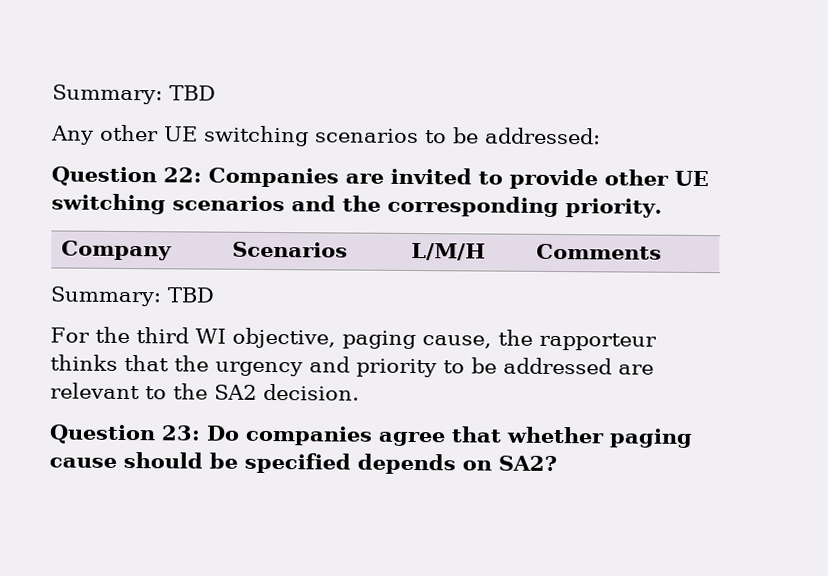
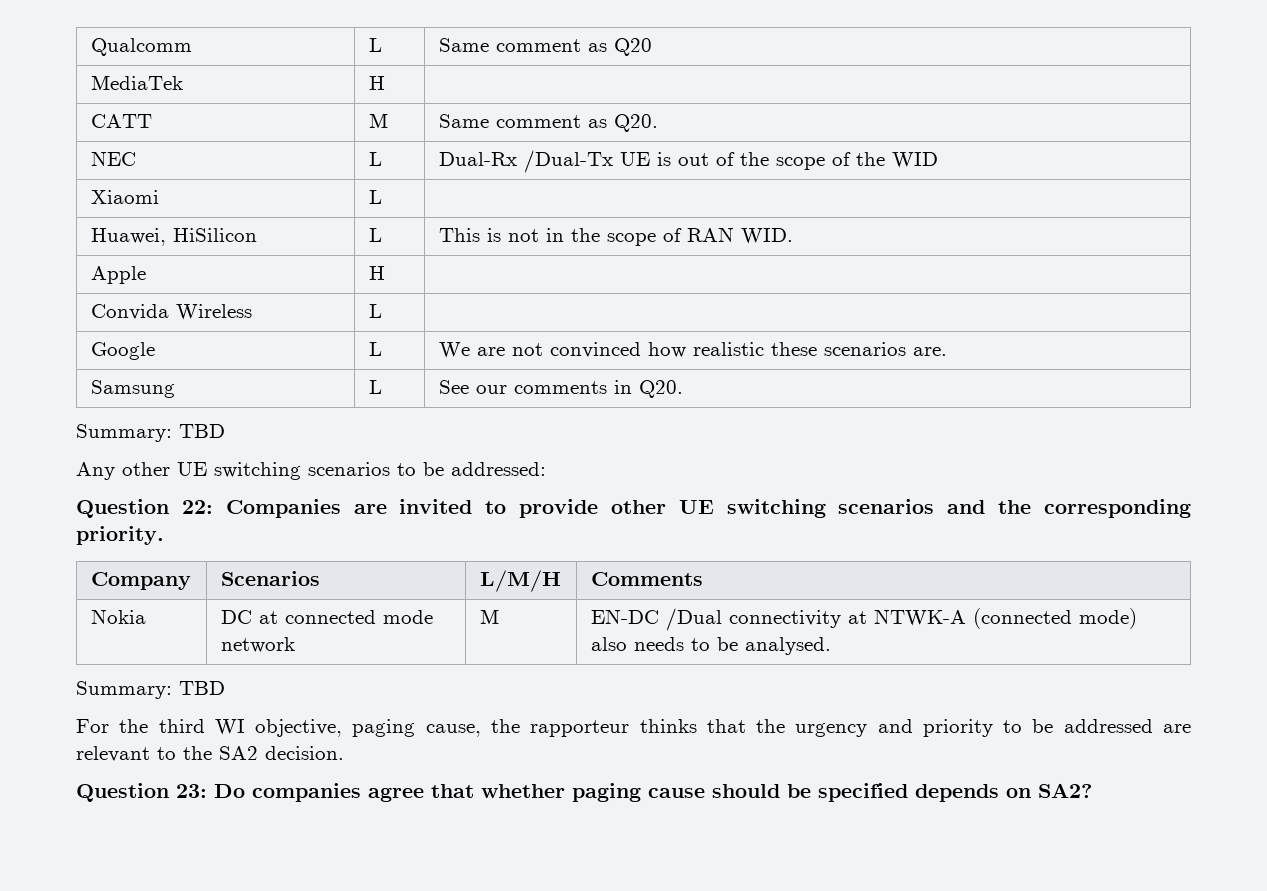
+ Qualcomm | L | Same comment as Q20
+ MediaTek | H |
+ CATT | M | Same comment as Q20.
+ NEC | L | Dual-Rx /Dual-Tx UE is out of the scope of the WID
+ Xiaomi | L |
+ Huawei, HiSilicon | L | This is not in the scope of RAN WID.
+ Apple | H |
+ Convida Wireless | L |
+ Google | L | We are not convinced how realistic these scenarios are.
+ Samsung | L | See our comments in Q20.
+ Nokia | DC at connected mode network | M | EN-DC /Dual connectivity at NTWK-A (connected mode) also needs to be analysed.

